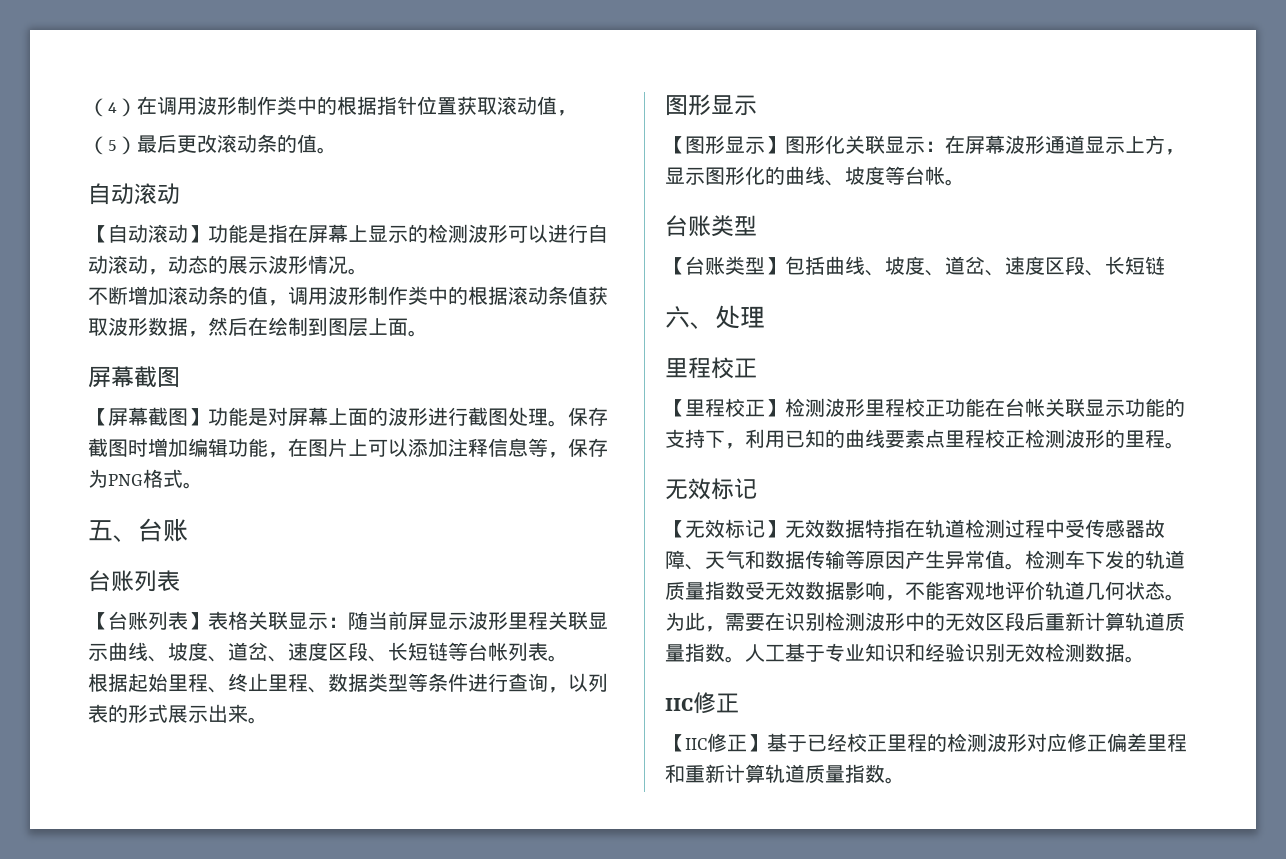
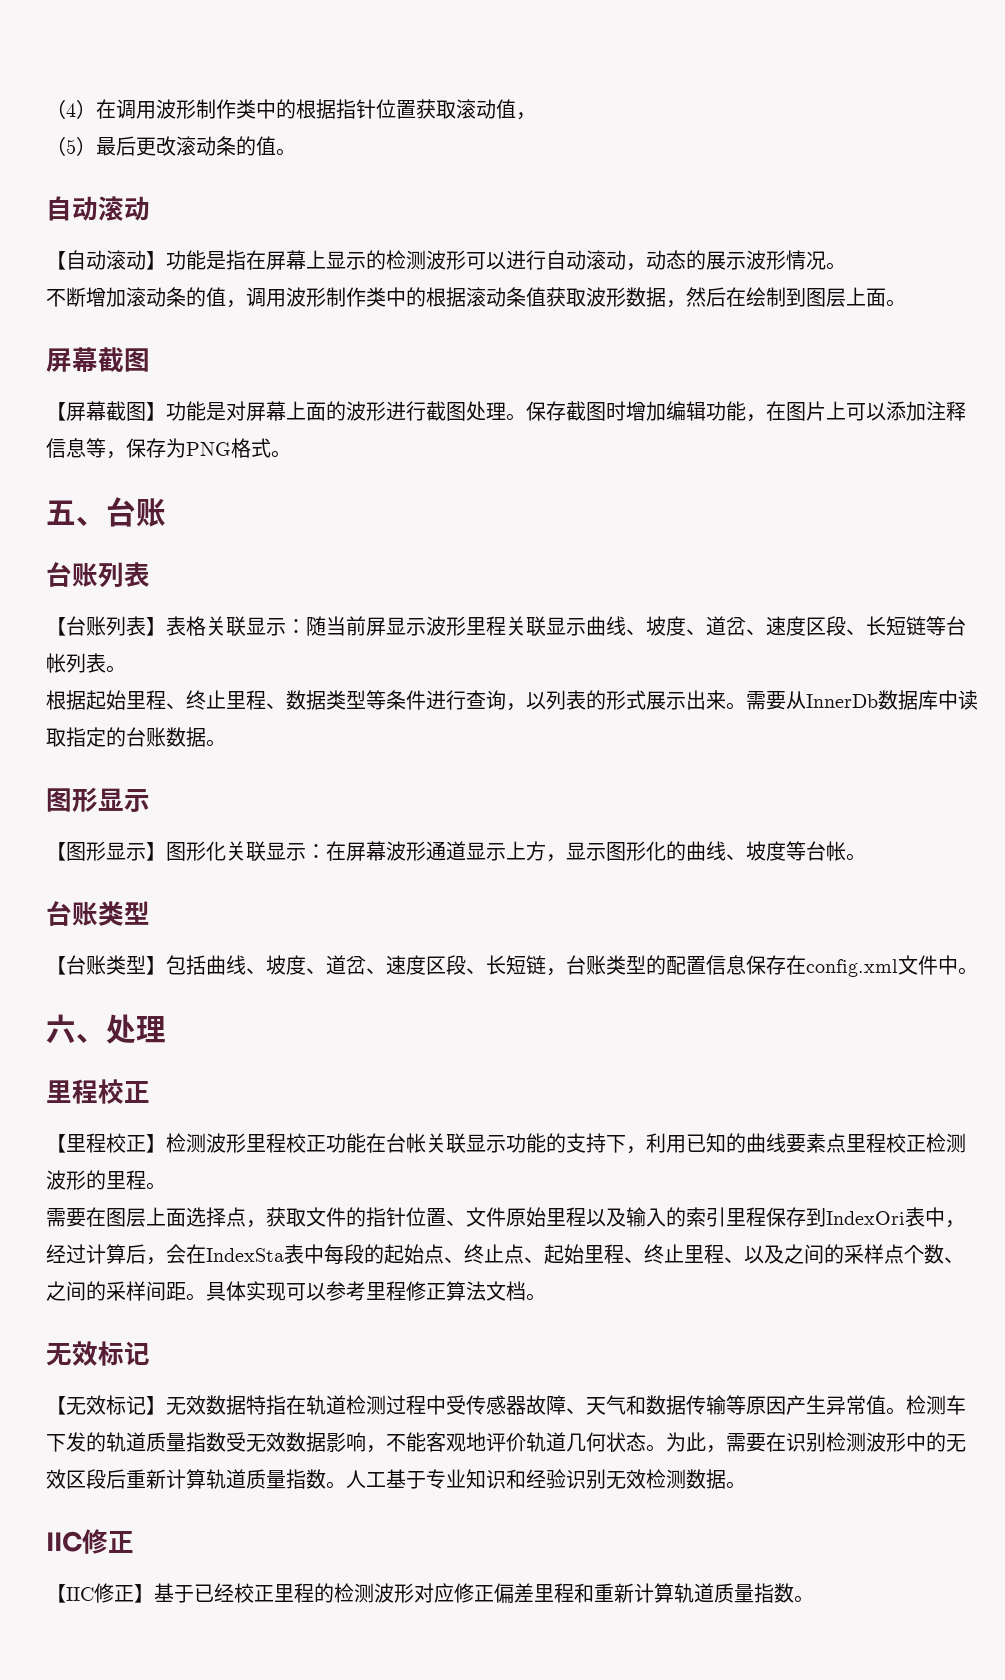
+ 需要从InnerDb数据库中读取指定的台账数据。
- 【台账类型】包括曲线、坡度、道岔、速度区段、长短链
+ 【台账类型】包括曲线、坡度、道岔、速度区段、长短链，台账类型的配置信息保存在config.xml文件中。
+ 需要在图层上面选择点，获取文件的指针位置、文件原始里程以及输入的索引里程保存到IndexOri表中，经过计算后，会在IndexSta表中每段的起始点、终止点、起始里程、终止里程、以及之间的采样点个数、之间的采样间距。具体实现可以参考里程修正算法文档。

